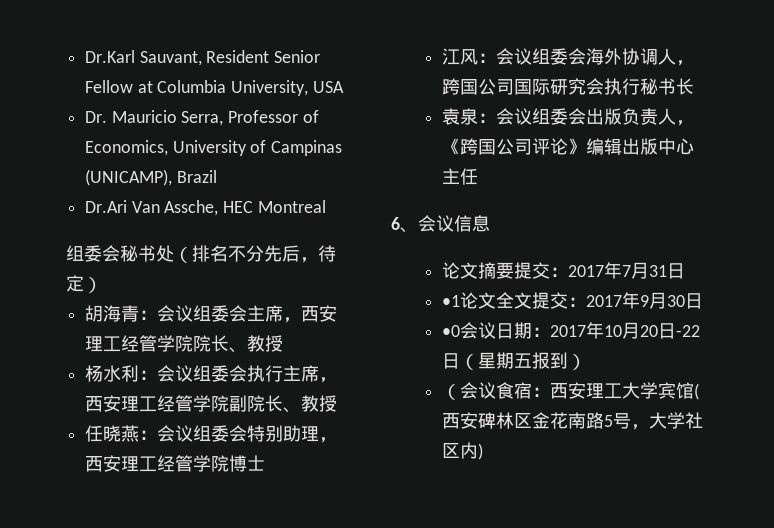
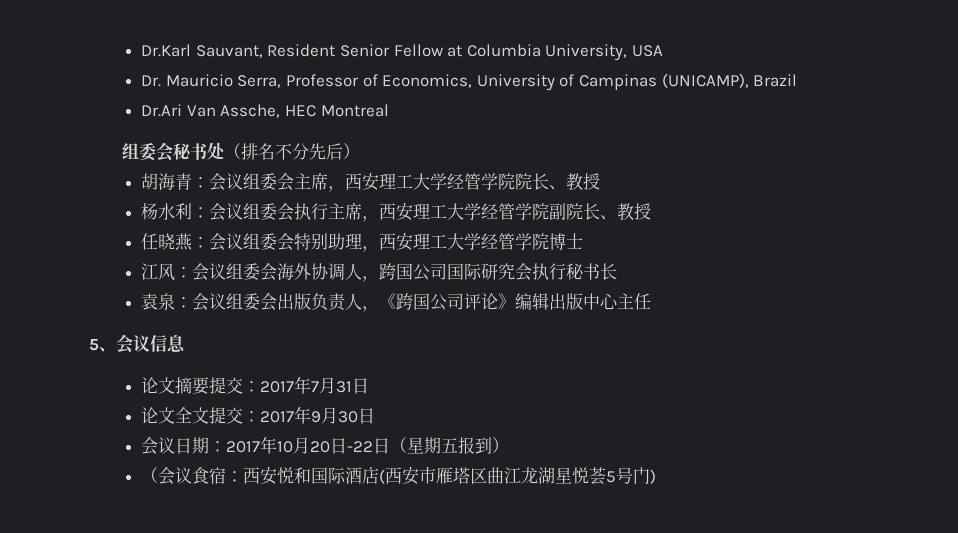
- 组委会秘书处（排名不分先后，待定）
+ 组委会秘书处（排名不分先后）
- 胡海青：会议组委会主席，西安理工经管学院院长、教授
+ 胡海青：会议组委会主席，西安理工大学经管学院院长、教授
- 杨水利：会议组委会执行主席，西安理工经管学院副院长、教授
+ 杨水利：会议组委会执行主席，西安理工大学经管学院副院长、教授
- 任晓燕：会议组委会特别助理，西安理工经管学院博士
+ 任晓燕：会议组委会特别助理，西安理工大学经管学院博士
- 6、会议信息
+ 5、会议信息
- •1论文全文提交：2017年9月30日
+ 论文全文提交：2017年9月30日
- •0会议日期：2017年10月20日-22日（星期五报到）
+ 会议日期：2017年10月20日-22日（星期五报到）
- （会议食宿：西安理工大学宾馆(西安碑林区金花南路5号，大学社区内)
+ （会议食宿：西安悦和国际酒店(西安市雁塔区曲江龙湖星悦荟5号门)

